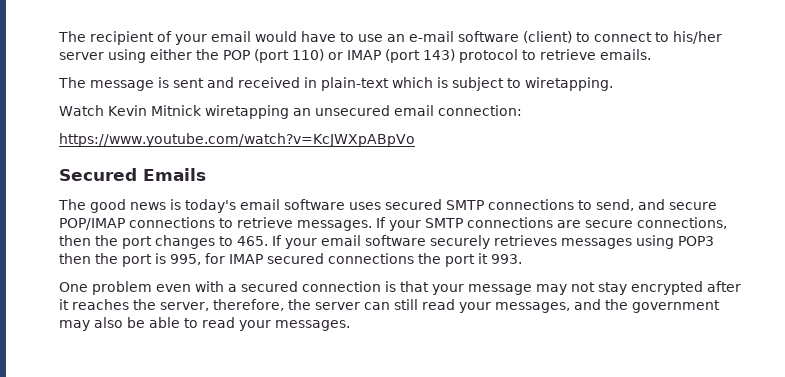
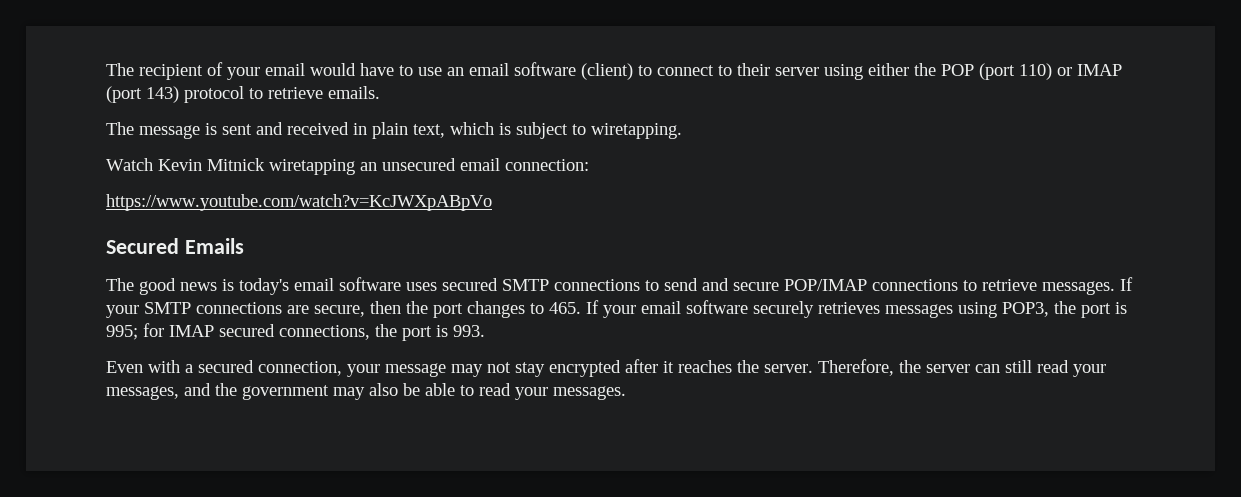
- The recipient of your email would have to use an e-mail software (client) to connect to his/her server using either the POP (port 110) or IMAP (port 143) protocol to retrieve emails.
+ The recipient of your email would have to use an email software (client) to connect to their server using either the POP (port 110) or IMAP (port 143) protocol to retrieve emails.
- The message is sent and received in plain-text which is subject to wiretapping.
+ The message is sent and received in plain text, which is subject to wiretapping.
- The good news is today's email software uses secured SMTP connections to send, and secure POP/IMAP connections to retrieve messages.
+ The good news is today's email software uses secured SMTP connections to send and secure POP/IMAP connections to retrieve messages.
- If your SMTP connections are secure connections, then the port changes to 465. If your email software securely retrieves messages using POP3 then the port is 995, for IMAP secured connections the port it 993.
+ If your SMTP connections are secure, then the port changes to 465. If your email software securely retrieves messages using POP3, the port is 995; for IMAP secured connections, the port is 993.
- One problem even with a secured connection is that your message may not stay encrypted after it reaches the server, therefore, the server can still read your messages, and the government may also be able to read your messages.
+ Even with a secured connection, your message may not stay encrypted after it reaches the server. Therefore, the server can still read your messages, and the government may also be able to read your messages.

